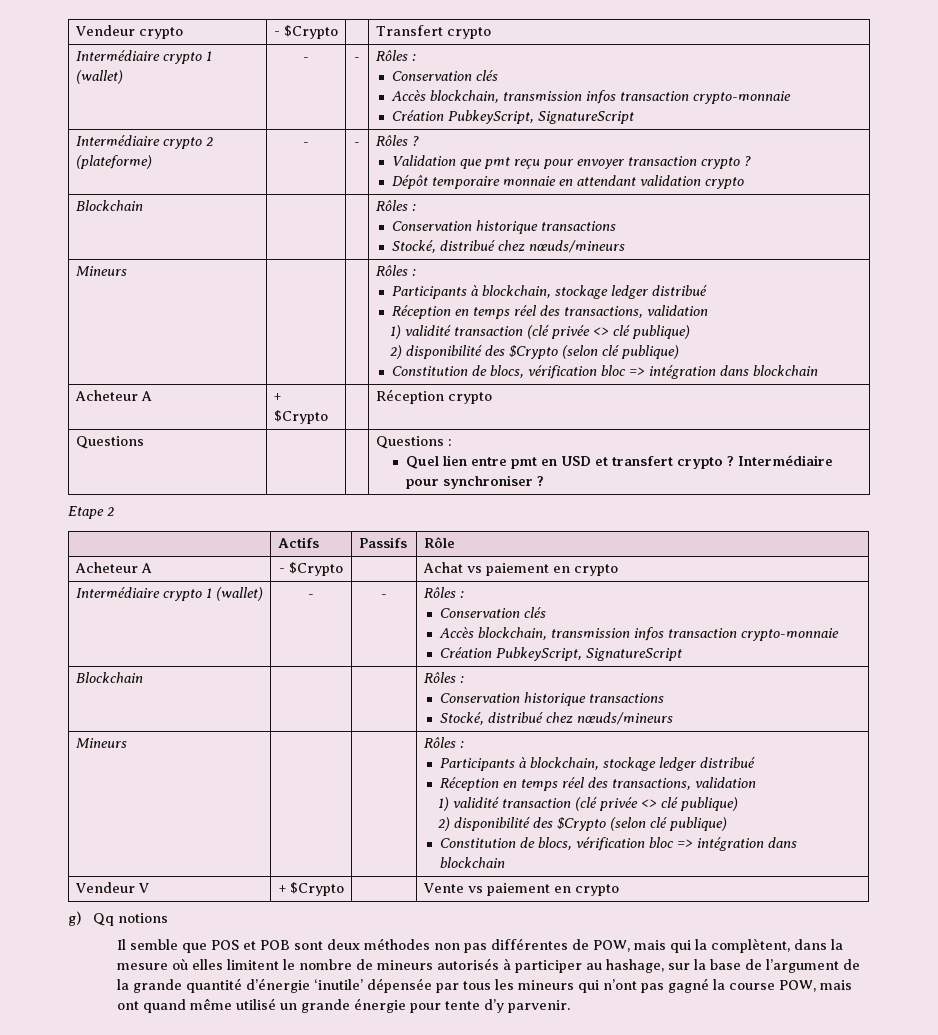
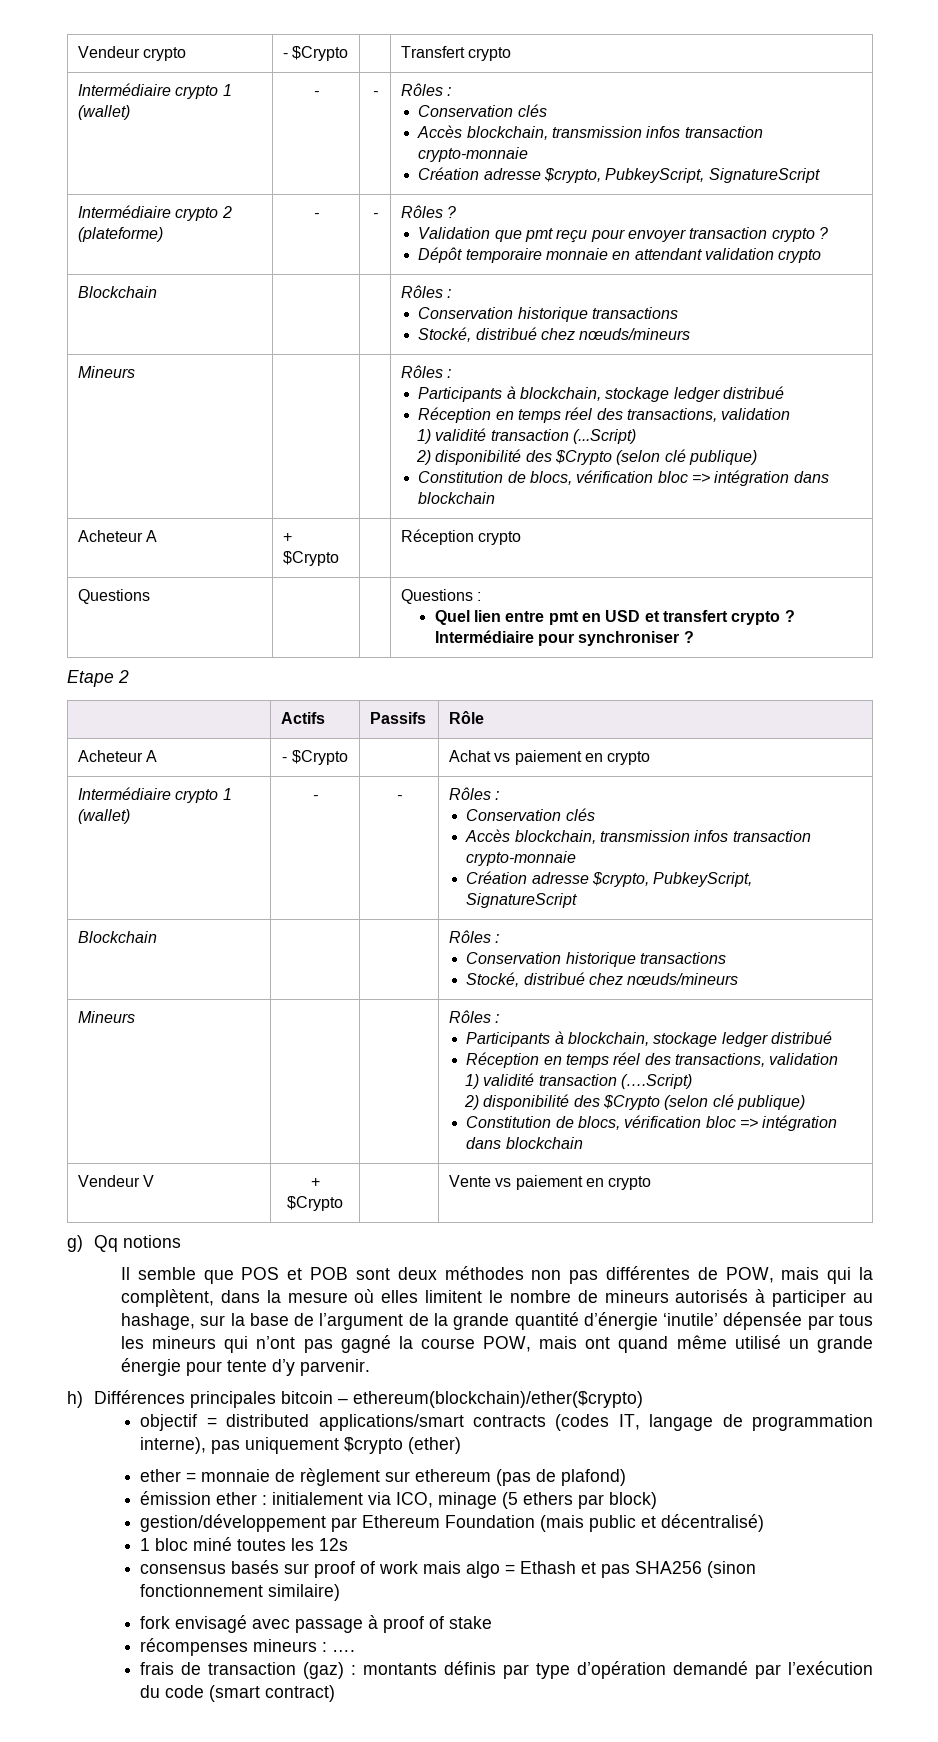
  Vendeur crypto | - $Crypto | | Transfert crypto
  Intermédiaire crypto 1 (wallet) | - | - | Rôles :
  Conservation clés
  Accès blockchain, transmission infos transaction crypto-monnaie
- Création PubkeyScript, SignatureScript
+ Création adresse $crypto, PubkeyScript, SignatureScript
  Intermédiaire crypto 2 (plateforme) | - | - | Rôles ?
  Validation que pmt reçu pour envoyer transaction crypto ?
  Dépôt temporaire monnaie en attendant validation crypto
  Blockchain | | | Rôles :
  Conservation historique transactions
  Stocké, distribué chez nœuds/mineurs
  Mineurs | | | Rôles :
  Participants à blockchain, stockage ledger distribué
  Réception en temps réel des transactions, validation
- 1) validité transaction (clé privée <> clé publique)
+ 1) validité transaction (...Script)
  Acheteur A | - $Crypto | | Achat vs paiement en crypto
  Intermédiaire crypto 1 (wallet) | - | - | Rôles :
  Conservation clés
  Accès blockchain, transmission infos transaction crypto-monnaie
- Création PubkeyScript, SignatureScript
+ Création adresse $crypto, PubkeyScript, SignatureScript
  Blockchain | | | Rôles :
  Conservation historique transactions
  Stocké, distribué chez nœuds/mineurs
  Mineurs | | | Rôles :
  Participants à blockchain, stockage ledger distribué
  Réception en temps réel des transactions, validation
- 1) validité transaction (clé privée <> clé publique)
+ 1) validité transaction (….Script)
+ h) Différences principales bitcoin – ethereum(blockchain)/ether($crypto)
+ objectif = distributed applications/smart contracts (codes IT, langage de programmation interne), pas uniquement $crypto (ether)
+ ether = monnaie de règlement sur ethereum (pas de plafond)
+ émission ether : initialement via ICO, minage (5 ethers par block)
+ gestion/développement par Ethereum Foundation (mais public et décentralisé)
+ 1 bloc miné toutes les 12s
+ consensus basés sur proof of work mais algo = Ethash et pas SHA256 (sinon fonctionnement similaire)
+ fork envisagé avec passage à proof of stake
+ récompenses mineurs : ….
+ frais de transaction (gaz) : montants définis par type d’opération demandé par l’exécution du code (smart contract)

